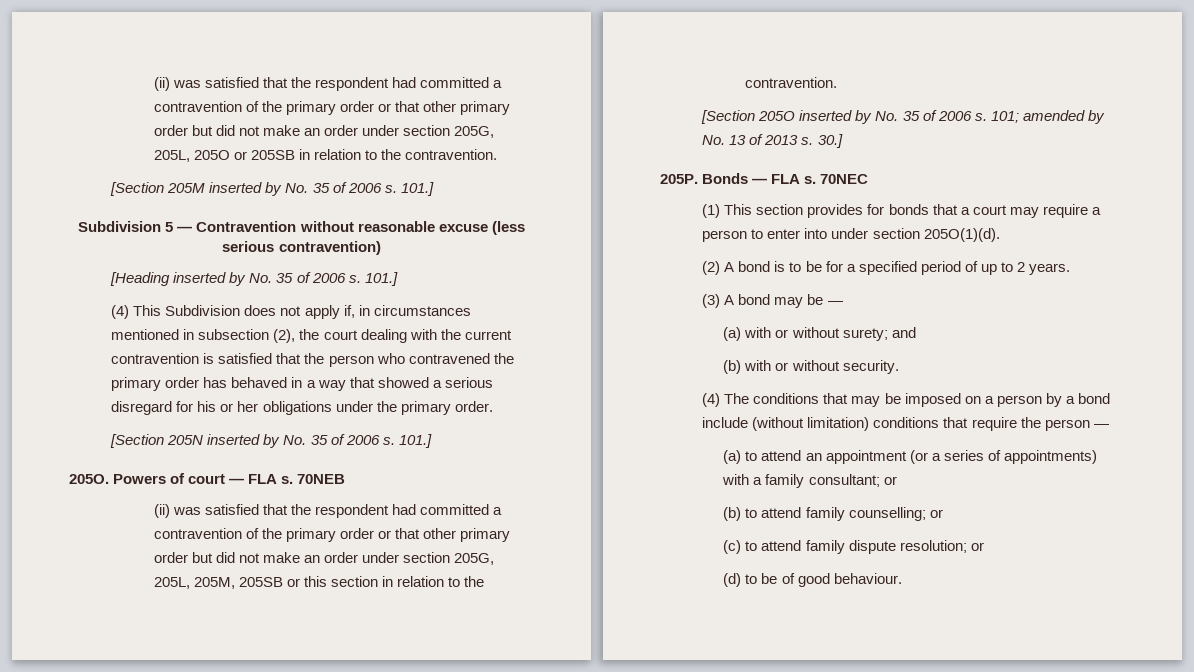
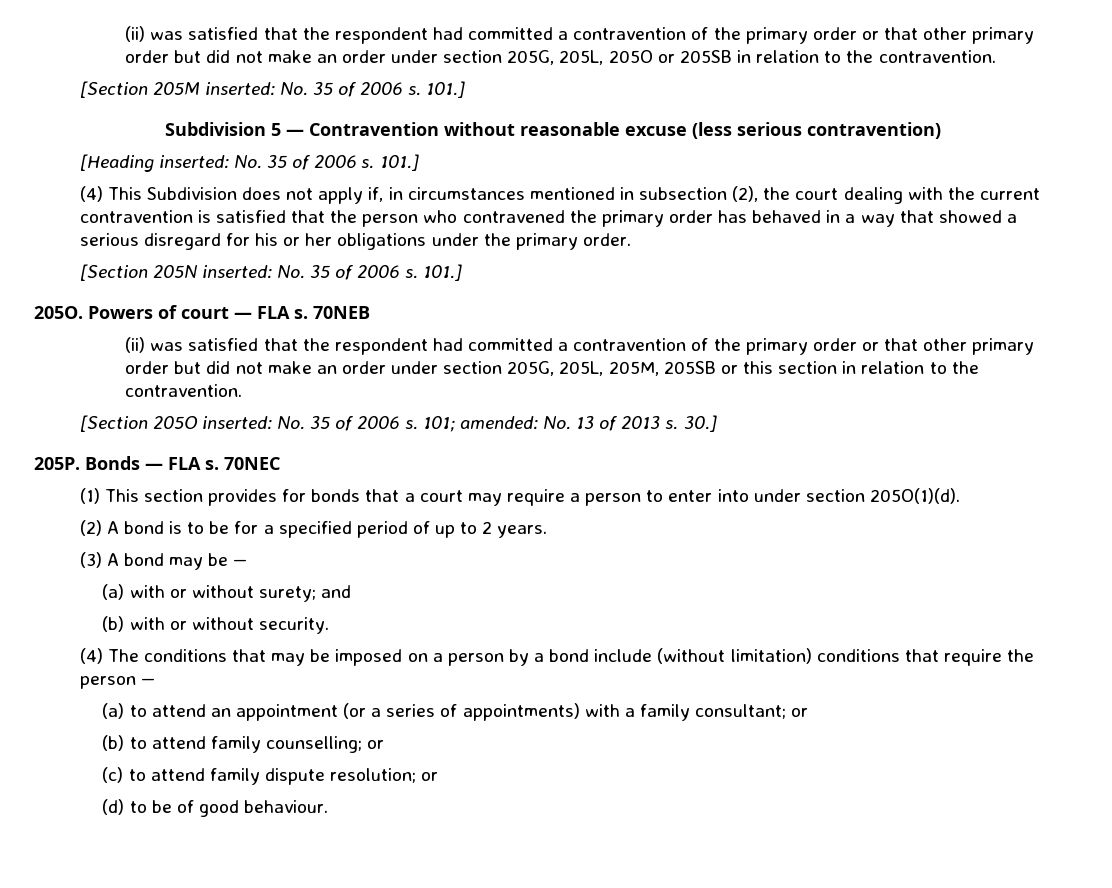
- [Section 205M inserted by No. 35 of 2006 s.
+ [Section 205M inserted: No. 35 of 2006 s.
- [Heading inserted by No. 35 of 2006 s.
+ [Heading inserted: No. 35 of 2006 s.
- [Section 205N inserted by No. 35 of 2006 s.
+ [Section 205N inserted: No. 35 of 2006 s.
- [Section 205O inserted by No. 35 of 2006 s.
+ [Section 205O inserted: No. 35 of 2006 s.
- 101; amended by No. 13 of 2013 s.
+ 101; amended: No. 13 of 2013 s.

